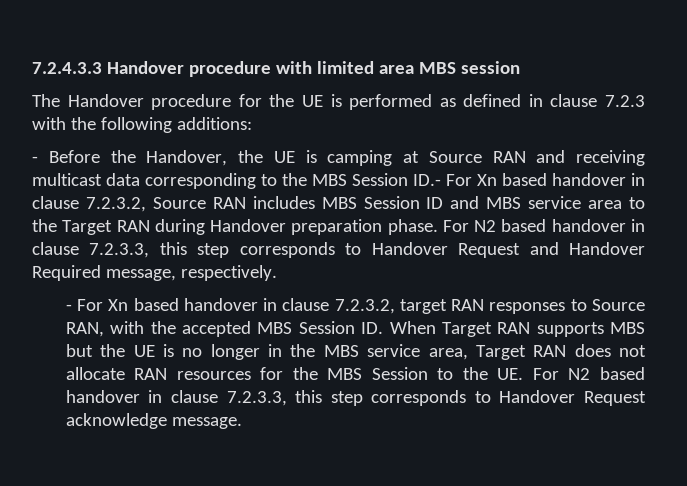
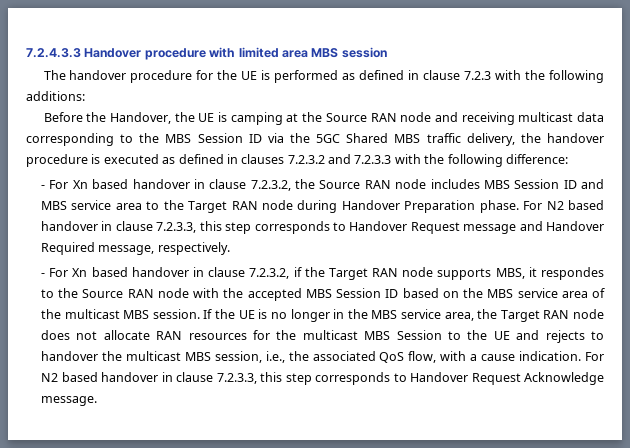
- The Handover procedure for the UE is performed as defined in clause 7.2.3 with the following additions:
+ The handover procedure for the UE is performed as defined in clause 7.2.3 with the following additions:
- - Before the Handover, the UE is camping at Source RAN and receiving multicast data corresponding to the MBS Session ID.- For Xn based handover in clause 7.2.3.2, Source RAN includes MBS Session ID and MBS service area to the Target RAN during Handover preparation phase.
+ Before the Handover, the UE is camping at the Source RAN node and receiving multicast data corresponding to the MBS Session ID via the 5GC Shared MBS traffic delivery, the handover procedure is executed as defined in clauses 7.2.3.2 and 7.2.3.3 with the following difference:
+ - For Xn based handover in clause 7.2.3.2, the Source RAN node includes MBS Session ID and MBS service area to the Target RAN node during Handover Preparation phase.
- For N2 based handover in clause 7.2.3.3, this step corresponds to Handover Request and Handover Required message, respectively.
+ For N2 based handover in clause 7.2.3.3, this step corresponds to Handover Request message and Handover Required message, respectively.
- - For Xn based handover in clause 7.2.3.2, target RAN responses to Source RAN, with the accepted MBS Session ID. When Target RAN supports MBS but the UE is no longer in the MBS service area, Target RAN does not allocate RAN resources for the MBS Session to the UE. For N2 based handover in clause 7.2.3.3, this step corresponds to Handover Request acknowledge message.
+ - For Xn based handover in clause 7.2.3.2, if the Target RAN node supports MBS, it respondes to the Source RAN node with the accepted MBS Session ID based on the MBS service area of the multicast MBS session. If the UE is no longer in the MBS service area, the Target RAN node does not allocate RAN resources for the multicast MBS Session to the UE and rejects to handover the multicast MBS session, i.e., the associated QoS flow, with a cause indication. For N2 based handover in clause 7.2.3.3, this step corresponds to Handover Request Acknowledge message.

